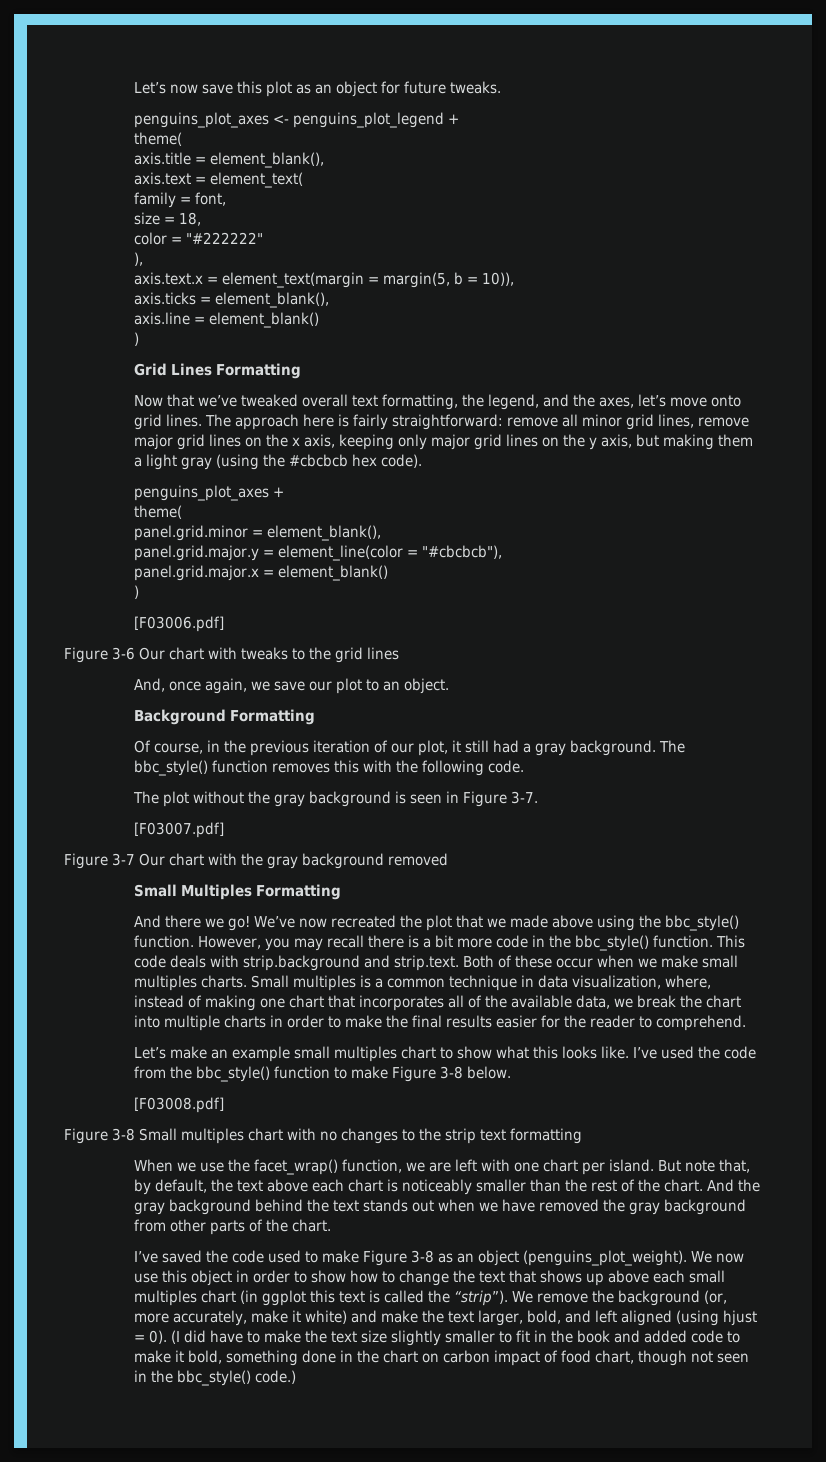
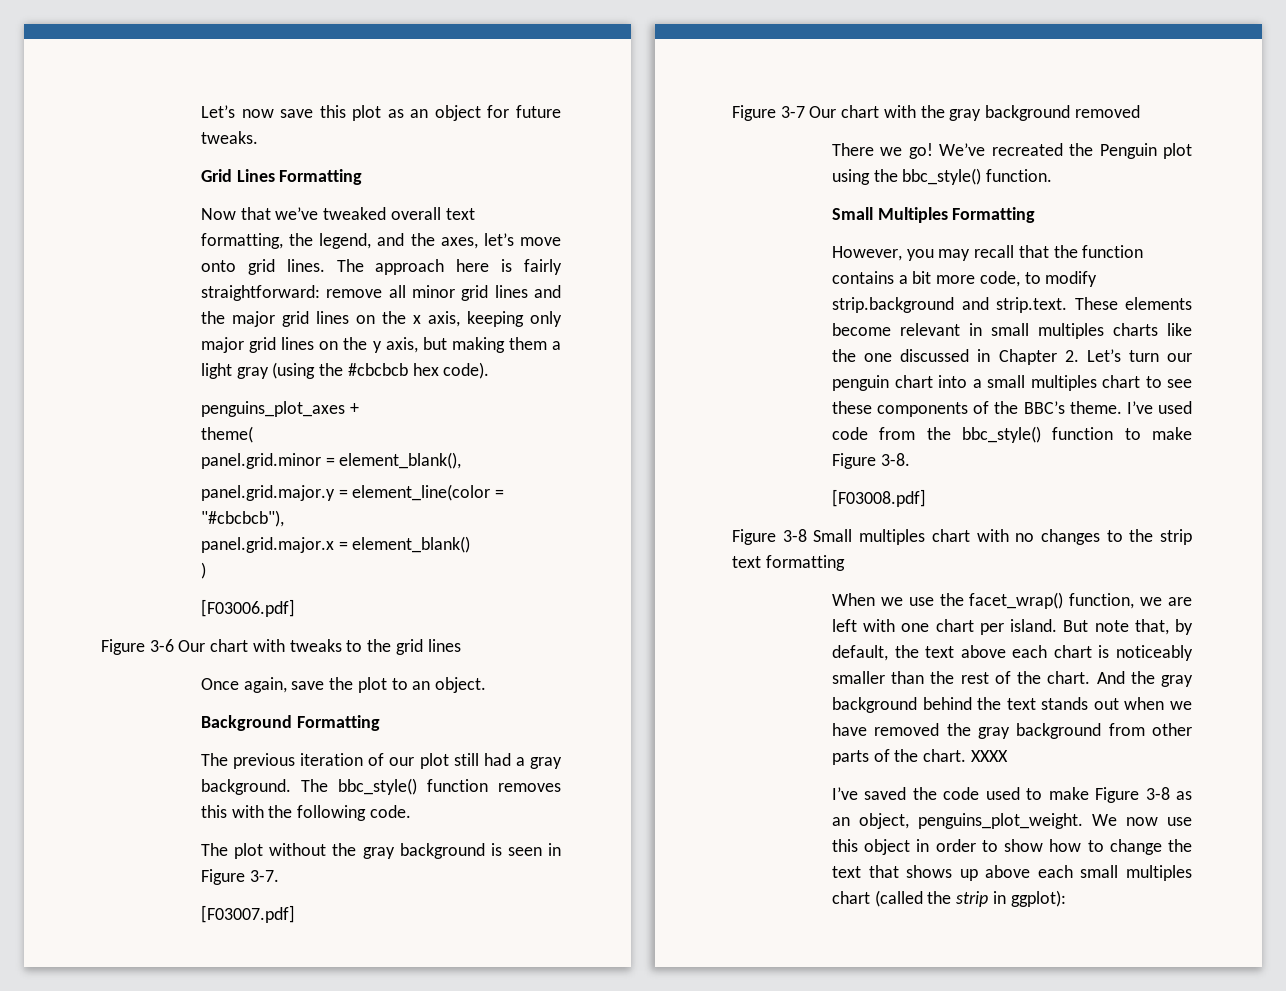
- penguins_plot_axes <- penguins_plot_legend +
- theme(
- axis.title = element_blank(),
- axis.text = element_text(
- family = font,
- size = 18,
- color = "#222222"
- ),
- axis.text.x = element_text(margin = margin(5, b = 10)),
- axis.ticks = element_blank(),
- axis.line = element_blank()
- )
- The approach here is fairly straightforward: remove all minor grid lines, remove major grid lines on the x axis, keeping only major grid lines on the y axis, but making them a light gray (using the #cbcbcb hex code).
+ The approach here is fairly straightforward: remove all minor grid lines and the major grid lines on the x axis, keeping only major grid lines on the y axis, but making them a light gray (using the #cbcbcb hex code).
- And, once again, we save our plot to an object.
+ Once again, save the plot to an object.
- Of course, in the previous iteration of our plot, it still had a gray background.
+ The previous iteration of our plot still had a gray background.
+ There we go! We’ve recreated the Penguin plot using the bbc_style() function.
  Small Multiples Formatting
- And there we go! We’ve now recreated the plot that we made above using the bbc_style() function. However, you may recall there is a bit more code in the bbc_style() function. This code deals with strip.background and strip.text. Both of these occur when we make small multiples charts. Small multiples is a common technique in data visualization, where, instead of making one chart that incorporates all of the available data, we break the chart into multiple charts in order to make the final results easier for the reader to comprehend.
- Let’s make an example small multiples chart to show what this looks like.
+ However, you may recall that the function contains a bit more code, to modify strip.background and strip.text. These elements become relevant in small multiples charts like the one discussed in Chapter 2. Let’s turn our penguin chart into a small multiples chart to see these components of the BBC’s theme.
- I’ve used the code from the bbc_style() function to make Figure 3-8 below.
+ I’ve used code from the bbc_style() function to make Figure 3-8.
+ XXXX
- I’ve saved the code used to make Figure 3-8 as an object (penguins_plot_weight).
+ I’ve saved the code used to make Figure 3-8 as an object, penguins_plot_weight.
- We now use this object in order to show how to change the text that shows up above each small multiples chart (in ggplot this text is called the “strip”). We remove the background (or, more accurately, make it white) and make the text larger, bold, and left aligned (using hjust = 0). (I did have to make the text size slightly smaller to fit in the book and added code to make it bold, something done in the chart on carbon impact of food chart, though not seen in the bbc_style() code.)
+ We now use this object in order to show how to change the text that shows up above each small multiples chart (called the strip in ggplot):

